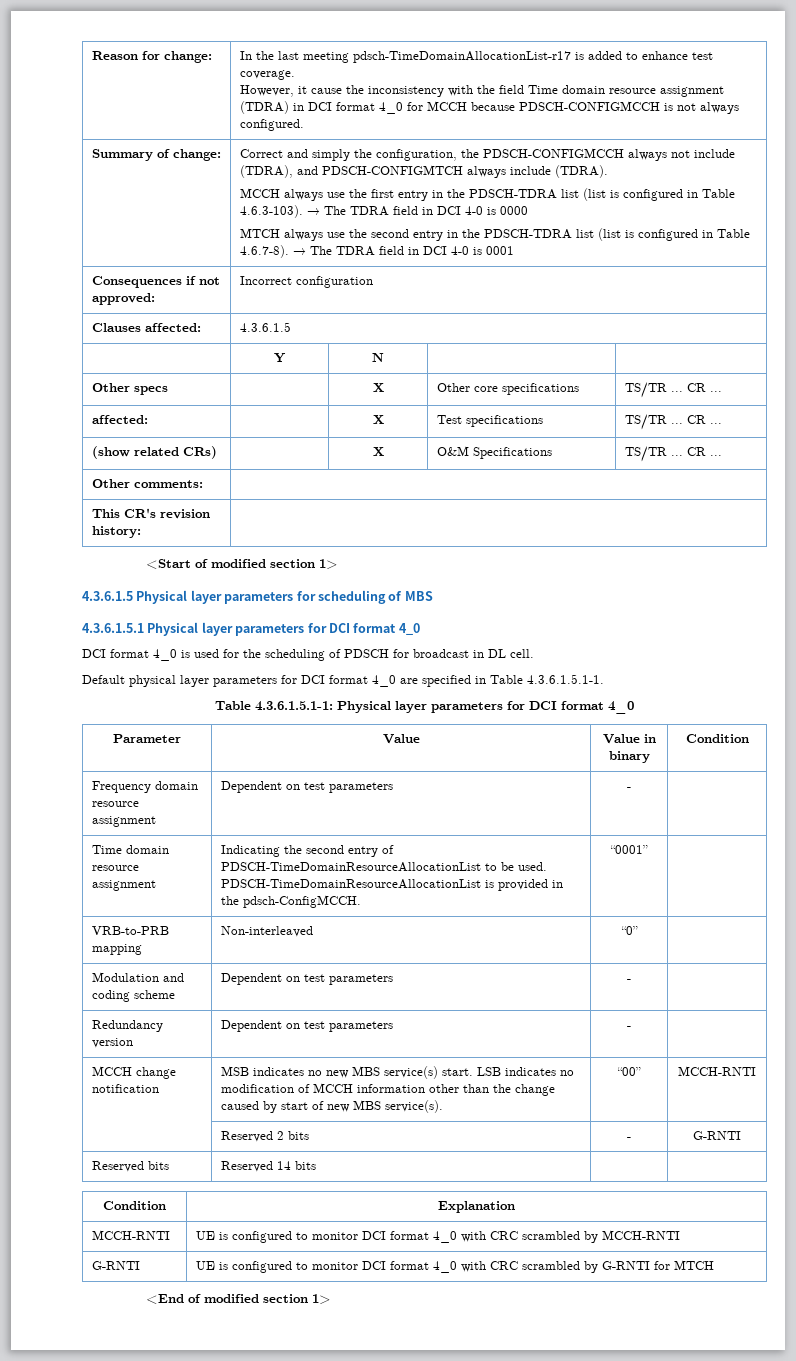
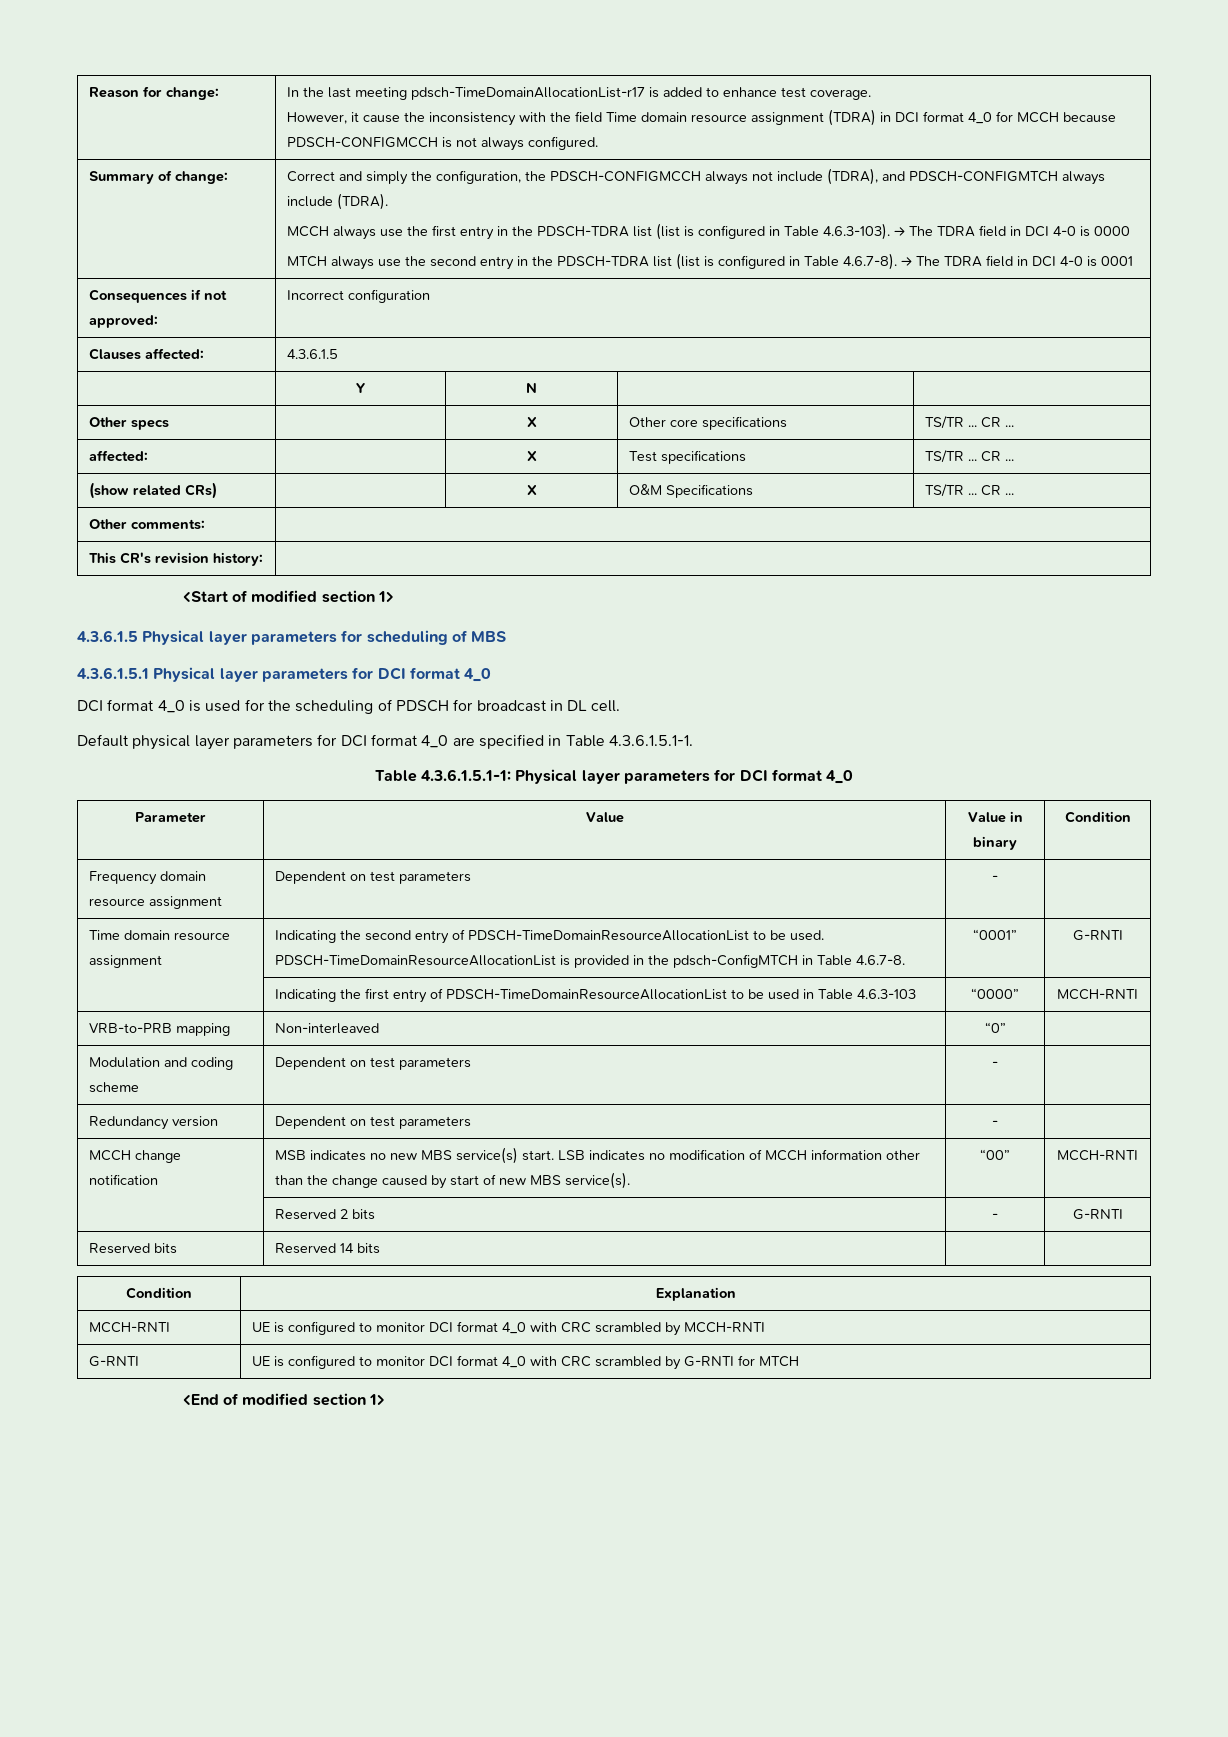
- Time domain resource assignment | Indicating the second entry of PDSCH-TimeDomainResourceAllocationList to be used. PDSCH-TimeDomainResourceAllocationList is provided in the pdsch-ConfigMCCH. | “0001” |
+ Time domain resource assignment | Indicating the second entry of PDSCH-TimeDomainResourceAllocationList to be used. PDSCH-TimeDomainResourceAllocationList is provided in the pdsch-ConfigMTCH in Table 4.6.7-8. | “0001” | G-RNTI
+ | Indicating the first entry of PDSCH-TimeDomainResourceAllocationList to be used in Table 4.6.3-103 | “0000” | MCCH-RNTI

